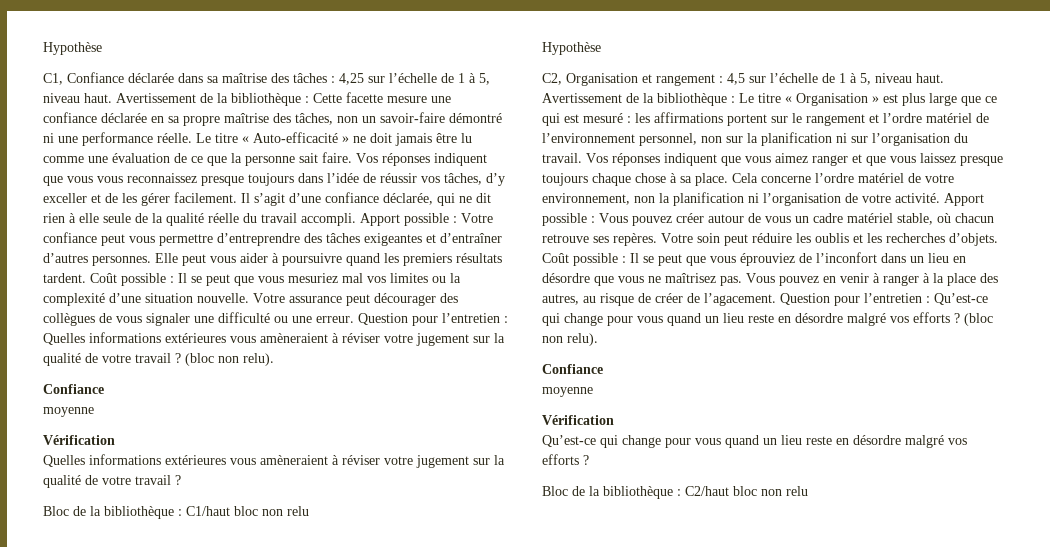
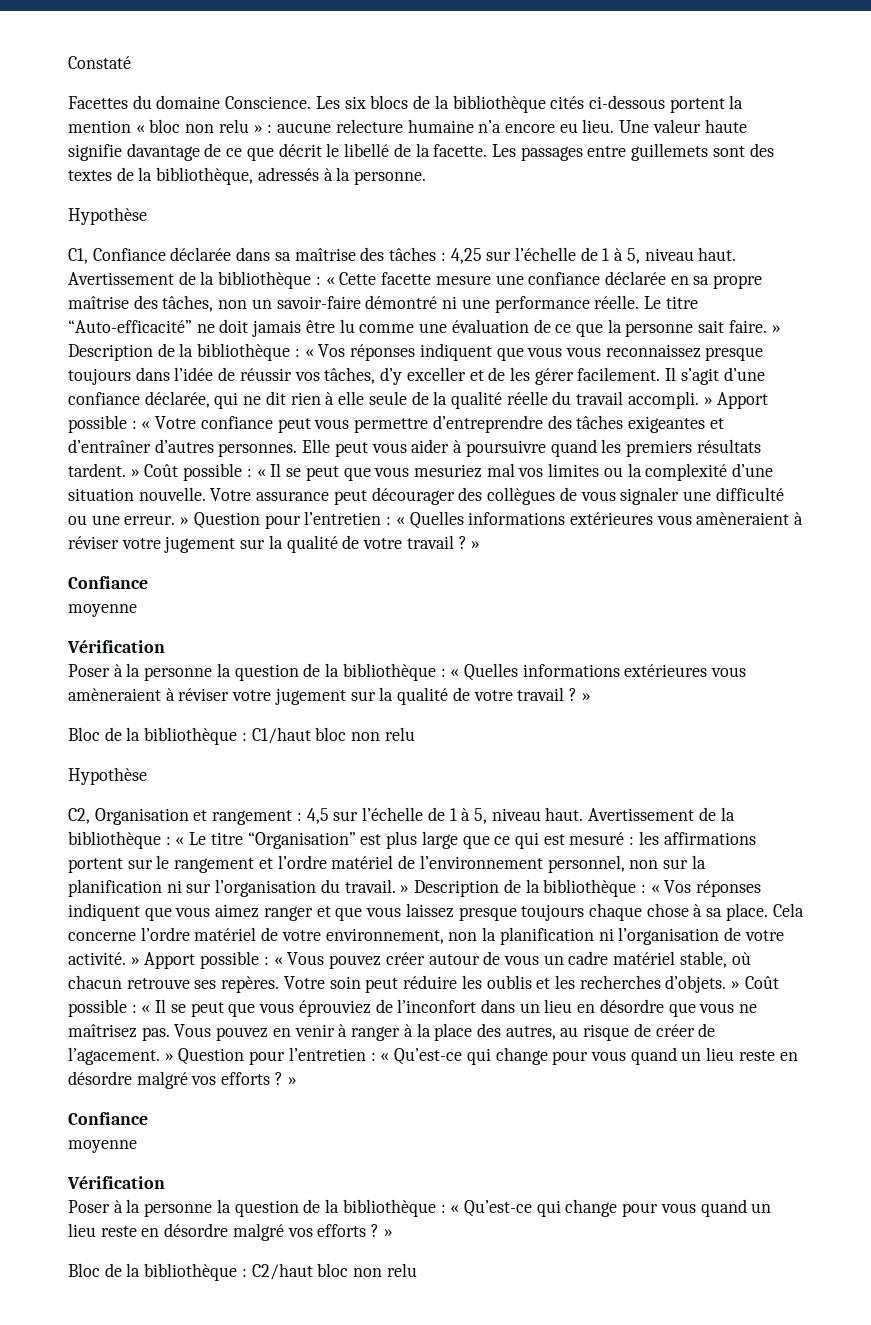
+ Constaté
+ Facettes du domaine Conscience. Les six blocs de la bibliothèque cités ci-dessous portent la mention « bloc non relu » : aucune relecture humaine n’a encore eu lieu. Une valeur haute signifie davantage de ce que décrit le libellé de la facette. Les passages entre guillemets sont des textes de la bibliothèque, adressés à la personne.
- Avertissement de la bibliothèque : Cette facette mesure une confiance déclarée en sa propre maîtrise des tâches, non un savoir-faire démontré ni une performance réelle.
+ Avertissement de la bibliothèque : « Cette facette mesure une confiance déclarée en sa propre maîtrise des tâches, non un savoir-faire démontré ni une performance réelle.
- Le titre « Auto-efficacité » ne doit jamais être lu comme une évaluation de ce que la personne sait faire. Vos réponses indiquent que vous vous reconnaissez presque toujours dans l’idée de réussir vos tâches, d’y exceller et de les gérer facilement.
+ Le titre “Auto-efficacité” ne doit jamais être lu comme une évaluation de ce que la personne sait faire. » Description de la bibliothèque : « Vos réponses indiquent que vous vous reconnaissez presque toujours dans l’idée de réussir vos tâches, d’y exceller et de les gérer facilement.
- Il s’agit d’une confiance déclarée, qui ne dit rien à elle seule de la qualité réelle du travail accompli. Apport possible : Votre confiance peut vous permettre d’entreprendre des tâches exigeantes et d’entraîner d’autres personnes.
+ Il s’agit d’une confiance déclarée, qui ne dit rien à elle seule de la qualité réelle du travail accompli. » Apport possible : « Votre confiance peut vous permettre d’entreprendre des tâches exigeantes et d’entraîner d’autres personnes.
- Elle peut vous aider à poursuivre quand les premiers résultats tardent. Coût possible : Il se peut que vous mesuriez mal vos limites ou la complexité d’une situation nouvelle.
+ Elle peut vous aider à poursuivre quand les premiers résultats tardent. » Coût possible : « Il se peut que vous mesuriez mal vos limites ou la complexité d’une situation nouvelle.
- Votre assurance peut décourager des collègues de vous signaler une difficulté ou une erreur. Question pour l’entretien : Quelles informations extérieures vous amèneraient à réviser votre jugement sur la qualité de votre travail ? (bloc non relu).
+ Votre assurance peut décourager des collègues de vous signaler une difficulté ou une erreur. » Question pour l’entretien : « Quelles informations extérieures vous amèneraient à réviser votre jugement sur la qualité de votre travail ? »
  Confiance
  moyenne
  Vérification
- Quelles informations extérieures vous amèneraient à réviser votre jugement sur la qualité de votre travail ?
+ Poser à la personne la question de la bibliothèque : « Quelles informations extérieures vous amèneraient à réviser votre jugement sur la qualité de votre travail ? »
- Avertissement de la bibliothèque : Le titre « Organisation » est plus large que ce qui est mesuré : les affirmations portent sur le rangement et l’ordre matériel de l’environnement personnel, non sur la planification ni sur l’organisation du travail. Vos réponses indiquent que vous aimez ranger et que vous laissez presque toujours chaque chose à sa place.
+ Avertissement de la bibliothèque : « Le titre “Organisation” est plus large que ce qui est mesuré : les affirmations portent sur le rangement et l’ordre matériel de l’environnement personnel, non sur la planification ni sur l’organisation du travail. » Description de la bibliothèque : « Vos réponses indiquent que vous aimez ranger et que vous laissez presque toujours chaque chose à sa place.
- Cela concerne l’ordre matériel de votre environnement, non la planification ni l’organisation de votre activité. Apport possible : Vous pouvez créer autour de vous un cadre matériel stable, où chacun retrouve ses repères.
+ Cela concerne l’ordre matériel de votre environnement, non la planification ni l’organisation de votre activité. » Apport possible : « Vous pouvez créer autour de vous un cadre matériel stable, où chacun retrouve ses repères.
- Votre soin peut réduire les oublis et les recherches d’objets. Coût possible : Il se peut que vous éprouviez de l’inconfort dans un lieu en désordre que vous ne maîtrisez pas.
+ Votre soin peut réduire les oublis et les recherches d’objets. » Coût possible : « Il se peut que vous éprouviez de l’inconfort dans un lieu en désordre que vous ne maîtrisez pas.
- Vous pouvez en venir à ranger à la place des autres, au risque de créer de l’agacement. Question pour l’entretien : Qu’est-ce qui change pour vous quand un lieu reste en désordre malgré vos efforts ? (bloc non relu).
+ Vous pouvez en venir à ranger à la place des autres, au risque de créer de l’agacement. » Question pour l’entretien : « Qu’est-ce qui change pour vous quand un lieu reste en désordre malgré vos efforts ? »
  Confiance
  moyenne
  Vérification
- Qu’est-ce qui change pour vous quand un lieu reste en désordre malgré vos efforts ?
+ Poser à la personne la question de la bibliothèque : « Qu’est-ce qui change pour vous quand un lieu reste en désordre malgré vos efforts ? »

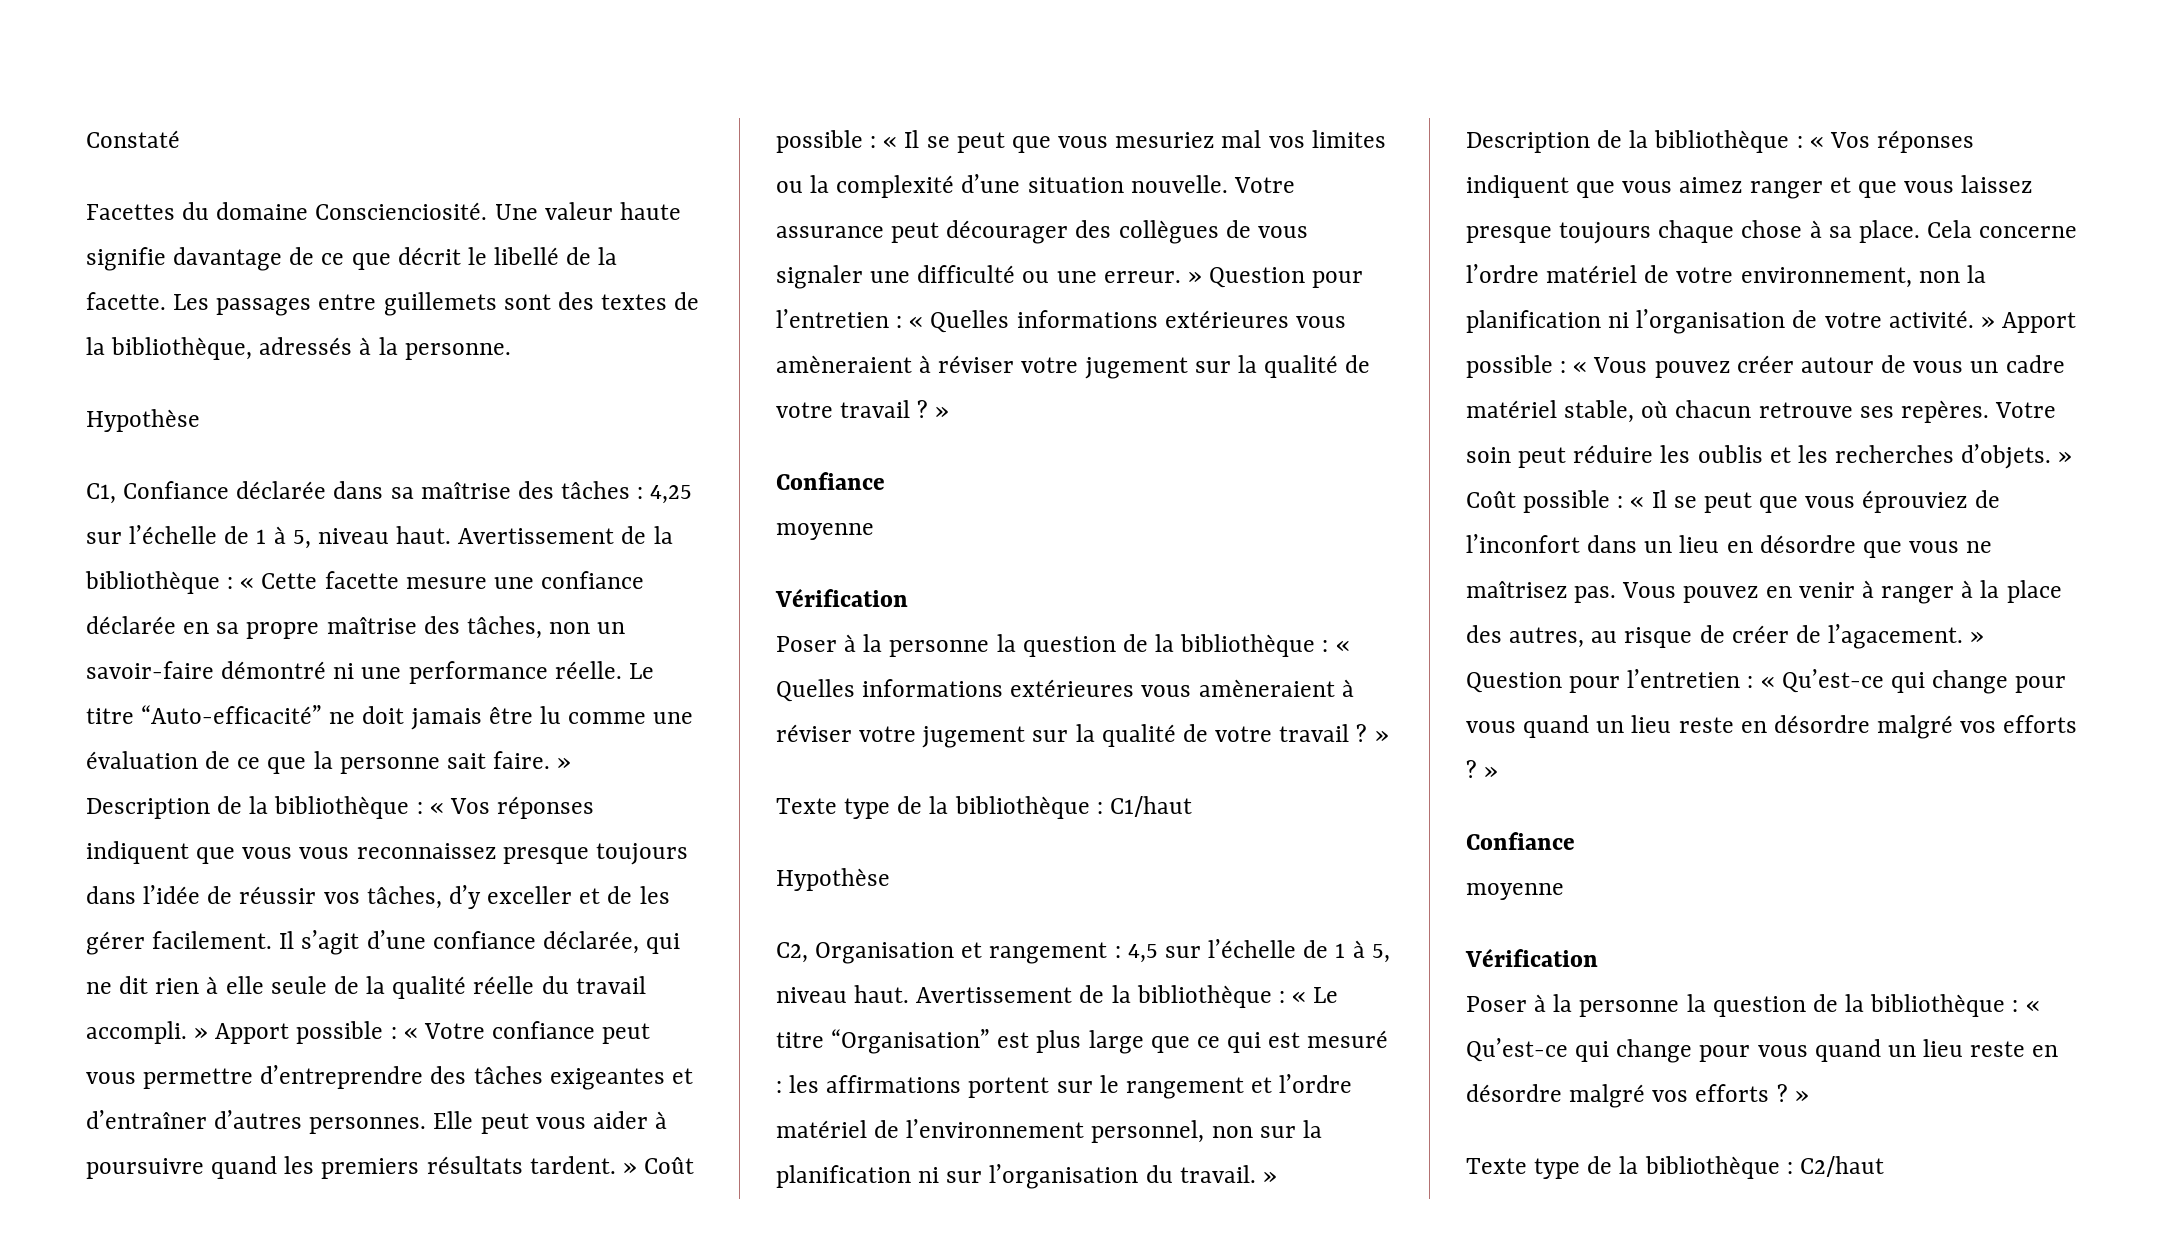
- Facettes du domaine Conscience. Les six blocs de la bibliothèque cités ci-dessous portent la mention « bloc non relu » : aucune relecture humaine n’a encore eu lieu.
+ Facettes du domaine Conscienciosité.
- Bloc de la bibliothèque : C1/haut bloc non relu
+ Texte type de la bibliothèque : C1/haut
- Bloc de la bibliothèque : C2/haut bloc non relu
+ Texte type de la bibliothèque : C2/haut

